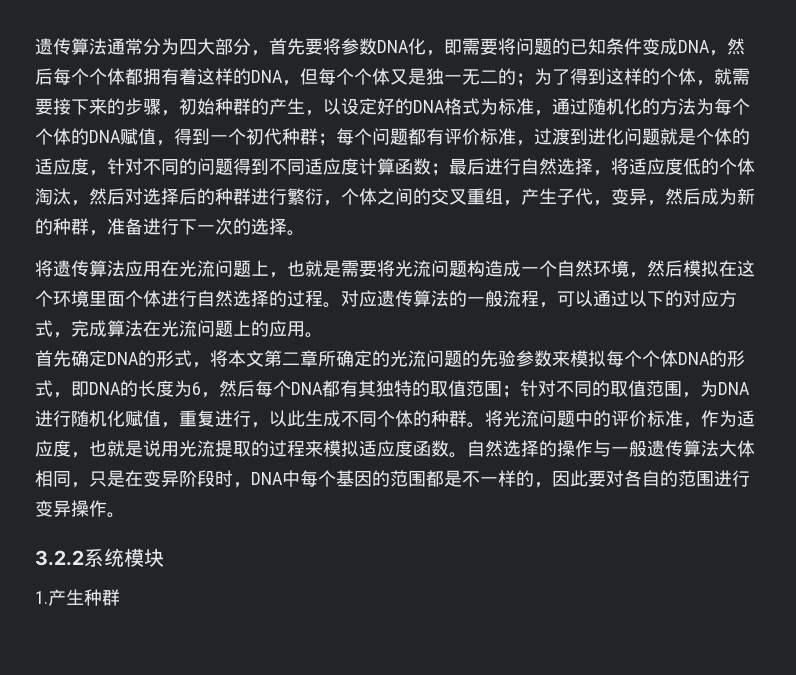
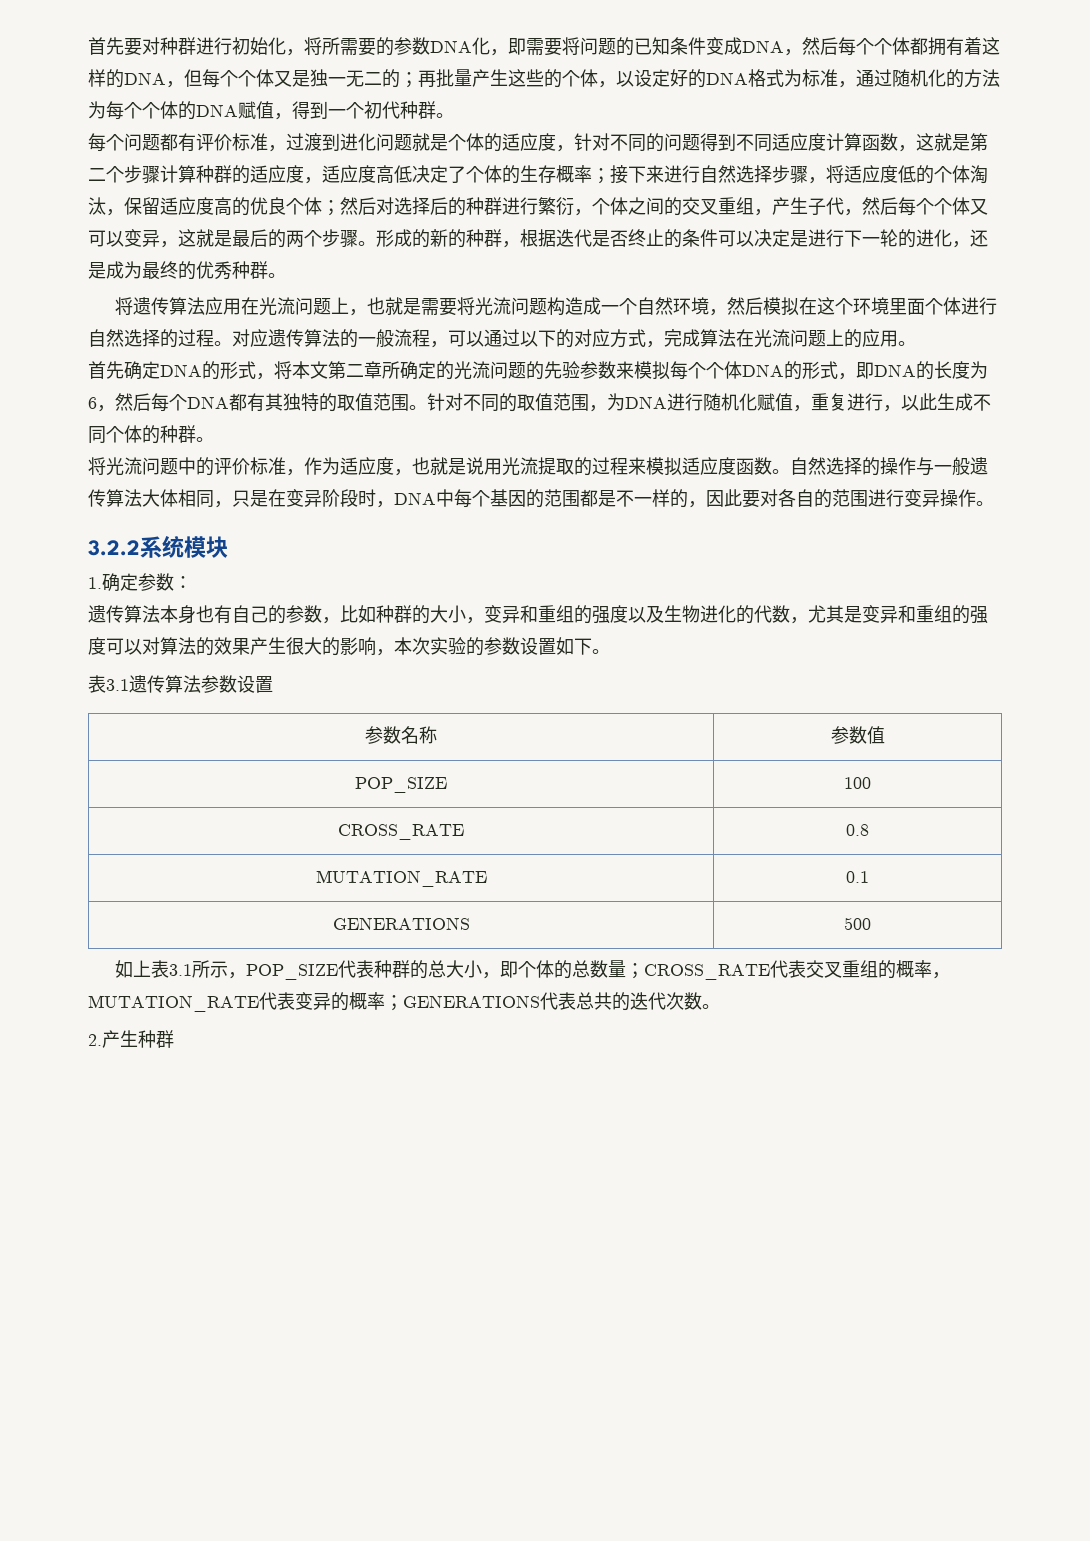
- 遗传算法通常分为四大部分，首先要将参数DNA化，即需要将问题的已知条件变成DNA，然后每个个体都拥有着这样的DNA，但每个个体又是独一无二的；
+ 首先要对种群进行初始化，将所需要的参数DNA化，即需要将问题的已知条件变成DNA，然后每个个体都拥有着这样的DNA，但每个个体又是独一无二的；
- 为了得到这样的个体，就需要接下来的步骤，初始种群的产生，以设定好的DNA格式为标准，通过随机化的方法为每个个体的DNA赋值，得到一个初代种群；每个问题都有评价标准，过渡到进化问题就是个体的适应度，针对不同的问题得到不同适应度计算函数；最后进行自然选择，将适应度低的个体淘汰，然后对选择后的种群进行繁衍，个体之间的交叉重组，产生子代，变异，然后成为新的种群，准备进行下一次的选择。
+ 再批量产生这些的个体，以设定好的DNA格式为标准，通过随机化的方法为每个个体的DNA赋值，得到一个初代种群。
+ 每个问题都有评价标准，过渡到进化问题就是个体的适应度，针对不同的问题得到不同适应度计算函数，这就是第二个步骤计算种群的适应度，适应度高低决定了个体的生存概率；接下来进行自然选择步骤，将适应度低的个体淘汰，保留适应度高的优良个体；然后对选择后的种群进行繁衍，个体之间的交叉重组，产生子代，然后每个个体又可以变异，这就是最后的两个步骤。形成的新的种群，根据迭代是否终止的条件可以决定是进行下一轮的进化，还是成为最终的优秀种群。
- 首先确定DNA的形式，将本文第二章所确定的光流问题的先验参数来模拟每个个体DNA的形式，即DNA的长度为6，然后每个DNA都有其独特的取值范围；
+ 首先确定DNA的形式，将本文第二章所确定的光流问题的先验参数来模拟每个个体DNA的形式，即DNA的长度为6，然后每个DNA都有其独特的取值范围。
- 针对不同的取值范围，为DNA进行随机化赋值，重复进行，以此生成不同个体的种群。将光流问题中的评价标准，作为适应度，也就是说用光流提取的过程来模拟适应度函数。
+ 针对不同的取值范围，为DNA进行随机化赋值，重复进行，以此生成不同个体的种群。
+ 将光流问题中的评价标准，作为适应度，也就是说用光流提取的过程来模拟适应度函数。
- 1.产生种群
+ 1.确定参数：
+ 遗传算法本身也有自己的参数，比如种群的大小，变异和重组的强度以及生物进化的代数，尤其是变异和重组的强度可以对算法的效果产生很大的影响，本次实验的参数设置如下。
+ 表3.1遗传算法参数设置
+ 参数名称 | 参数值
+ POP_SIZE | 100
+ CROSS_RATE | 0.8
+ MUTATION_RATE | 0.1
+ GENERATIONS | 500
+ 如上表3.1所示，POP_SIZE代表种群的总大小，即个体的总数量；CROSS_RATE代表交叉重组的概率，MUTATION_RATE代表变异的概率；GENERATIONS代表总共的迭代次数。
+ 2.产生种群

